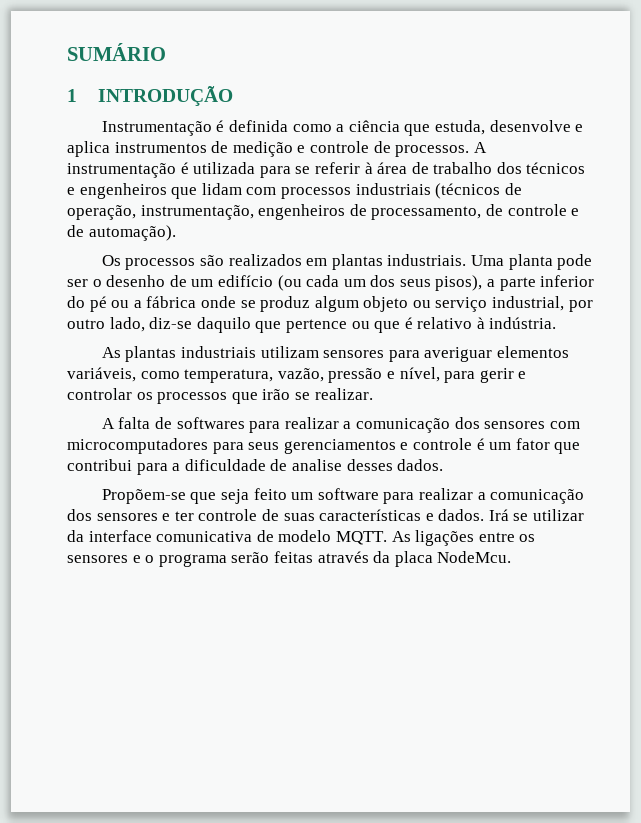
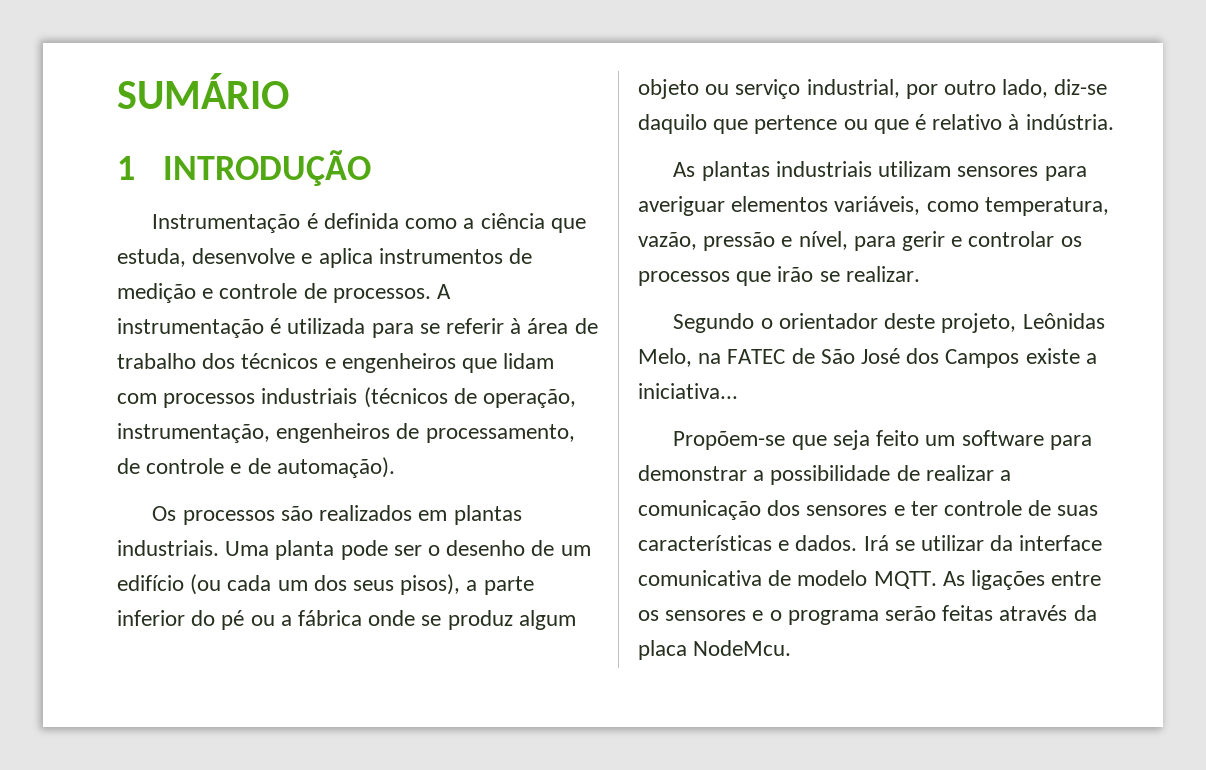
- A falta de softwares para realizar a comunicação dos sensores com microcomputadores para seus gerenciamentos e controle é um fator que contribui para a dificuldade de analise desses dados.
+ Segundo o orientador deste projeto, Leônidas Melo, na FATEC de São José dos Campos existe a iniciativa...
- Propõem-se que seja feito um software para realizar a comunicação dos sensores e ter controle de suas características e dados.
+ Propõem-se que seja feito um software para demonstrar a possibilidade de realizar a comunicação dos sensores e ter controle de suas características e dados.

